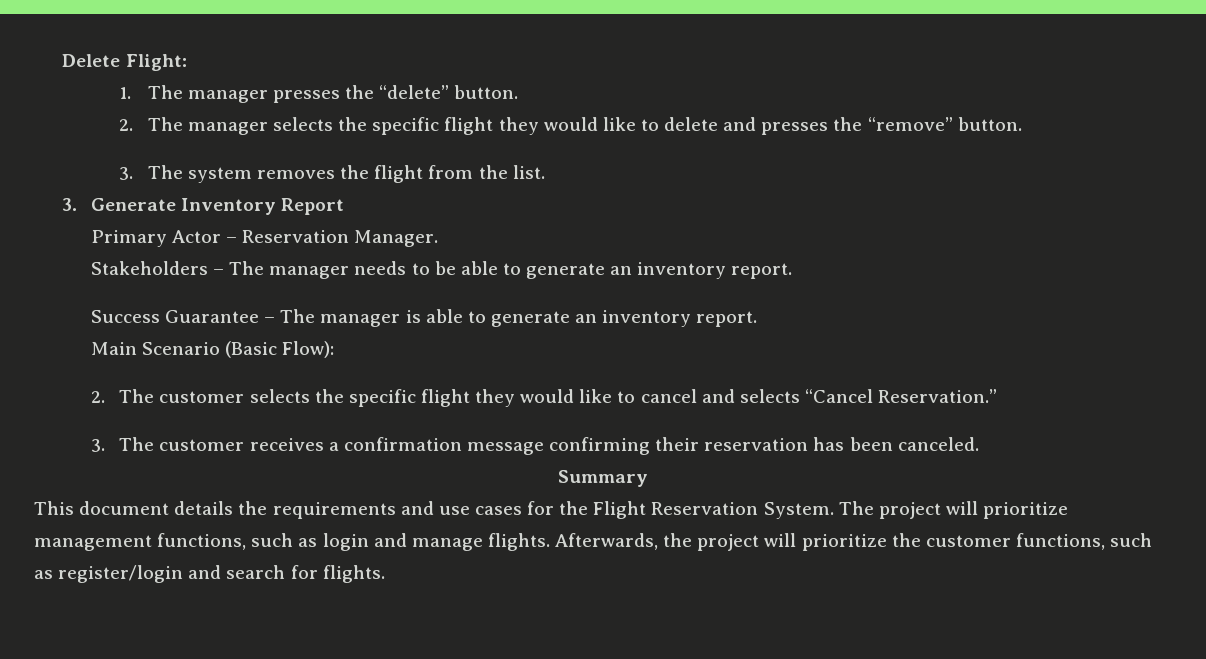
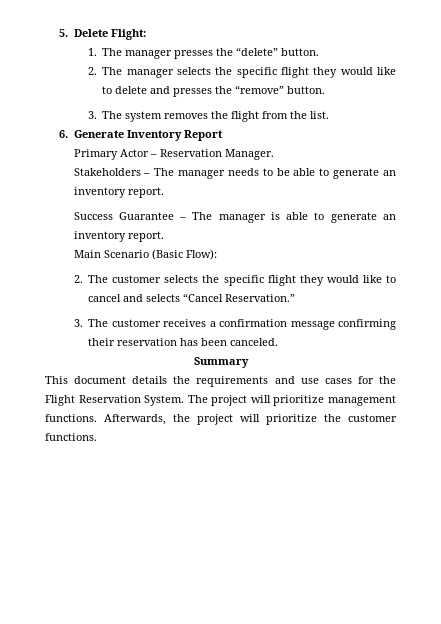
- Delete Flight:
+ 5. Delete Flight:
- 3. Generate Inventory Report
+ 6. Generate Inventory Report
- The project will prioritize management functions, such as login and manage flights.
+ The project will prioritize management functions.
- Afterwards, the project will prioritize the customer functions, such as register/login and search for flights.
+ Afterwards, the project will prioritize the customer functions.

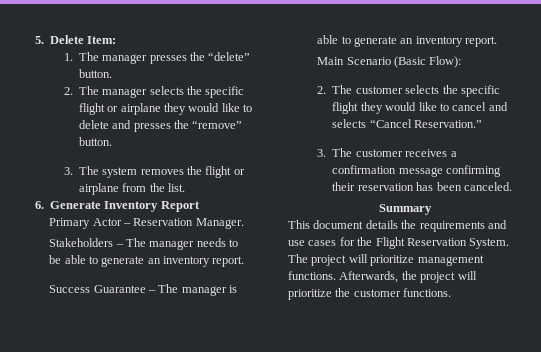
- 5. Delete Flight:
+ 5. Delete Item:
- 2. The manager selects the specific flight they would like to delete and presses the “remove” button.
+ 2. The manager selects the specific flight or airplane they would like to delete and presses the “remove” button.
- 3. The system removes the flight from the list.
+ 3. The system removes the flight or airplane from the list.

